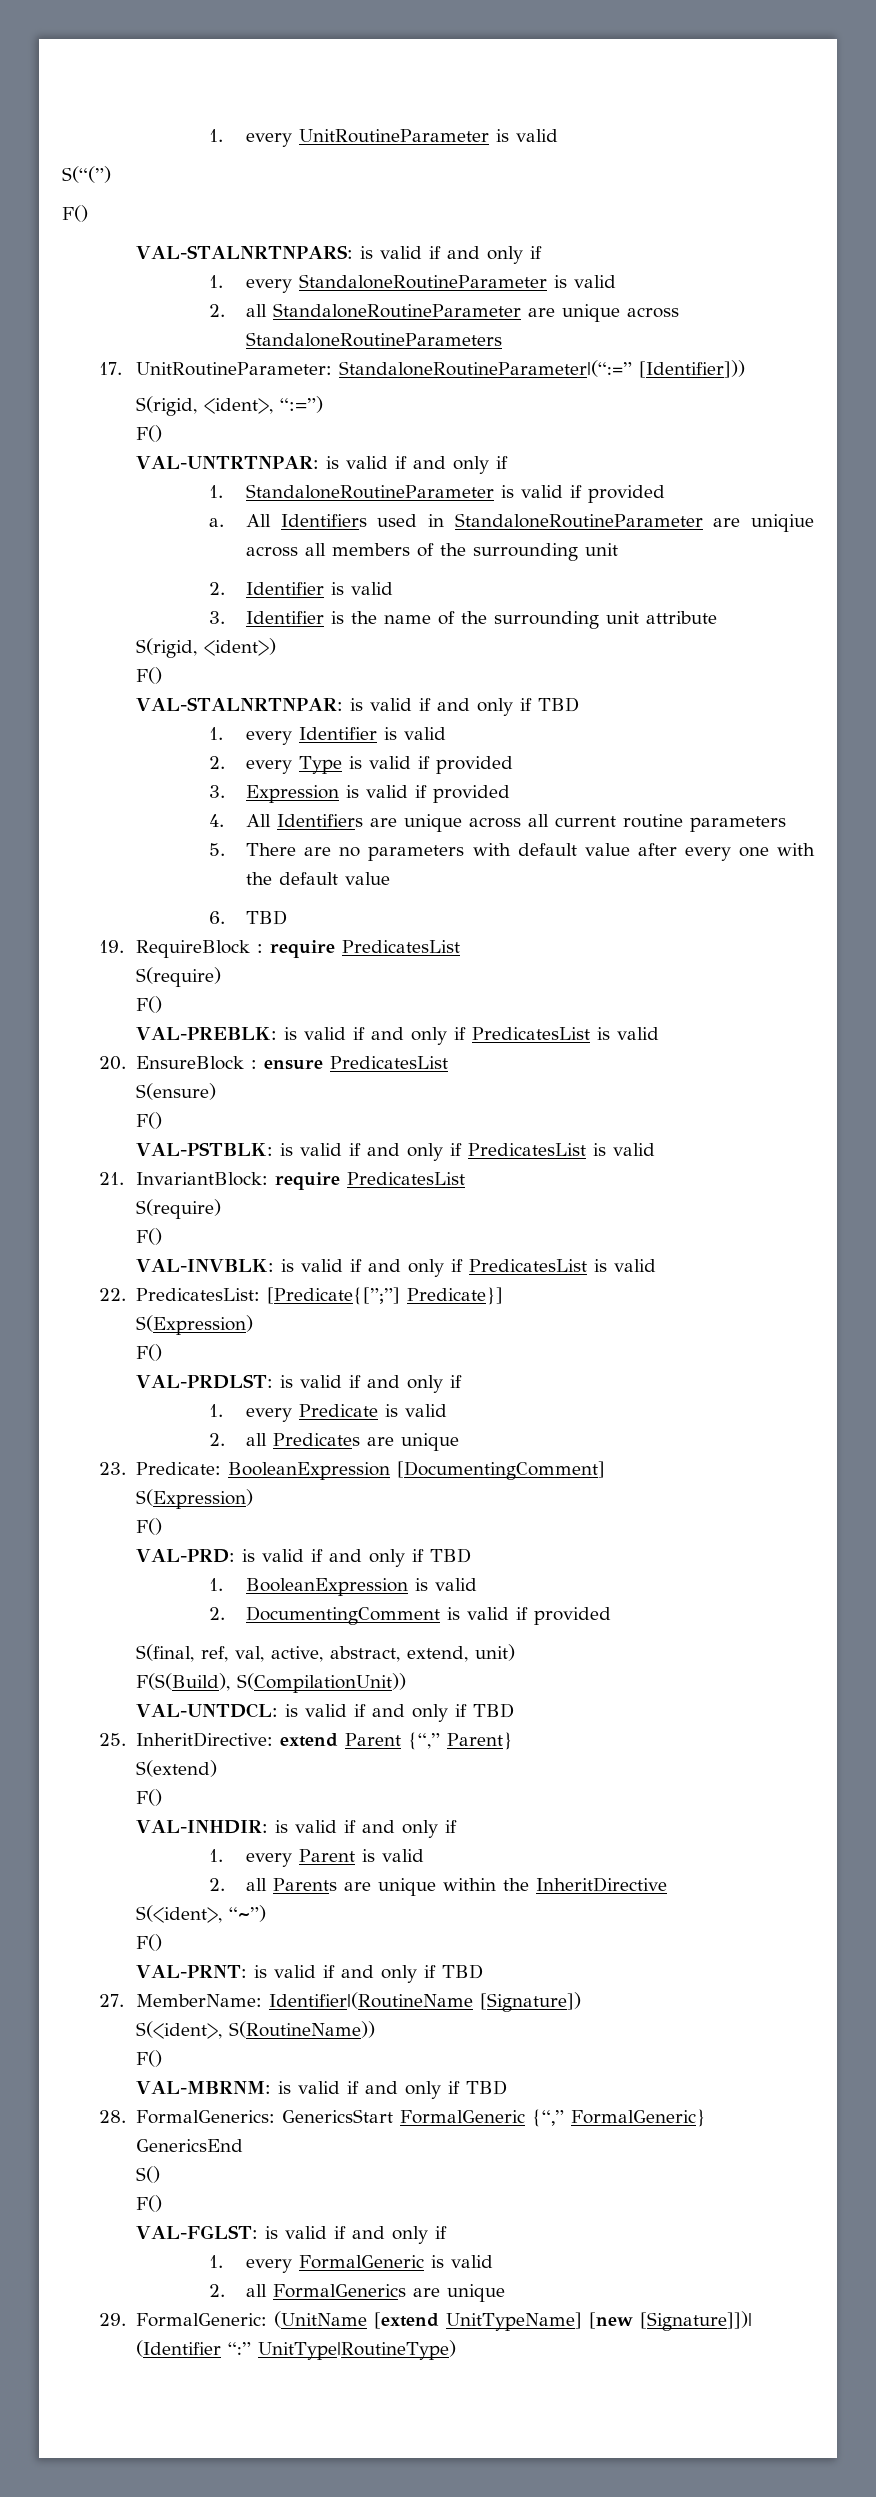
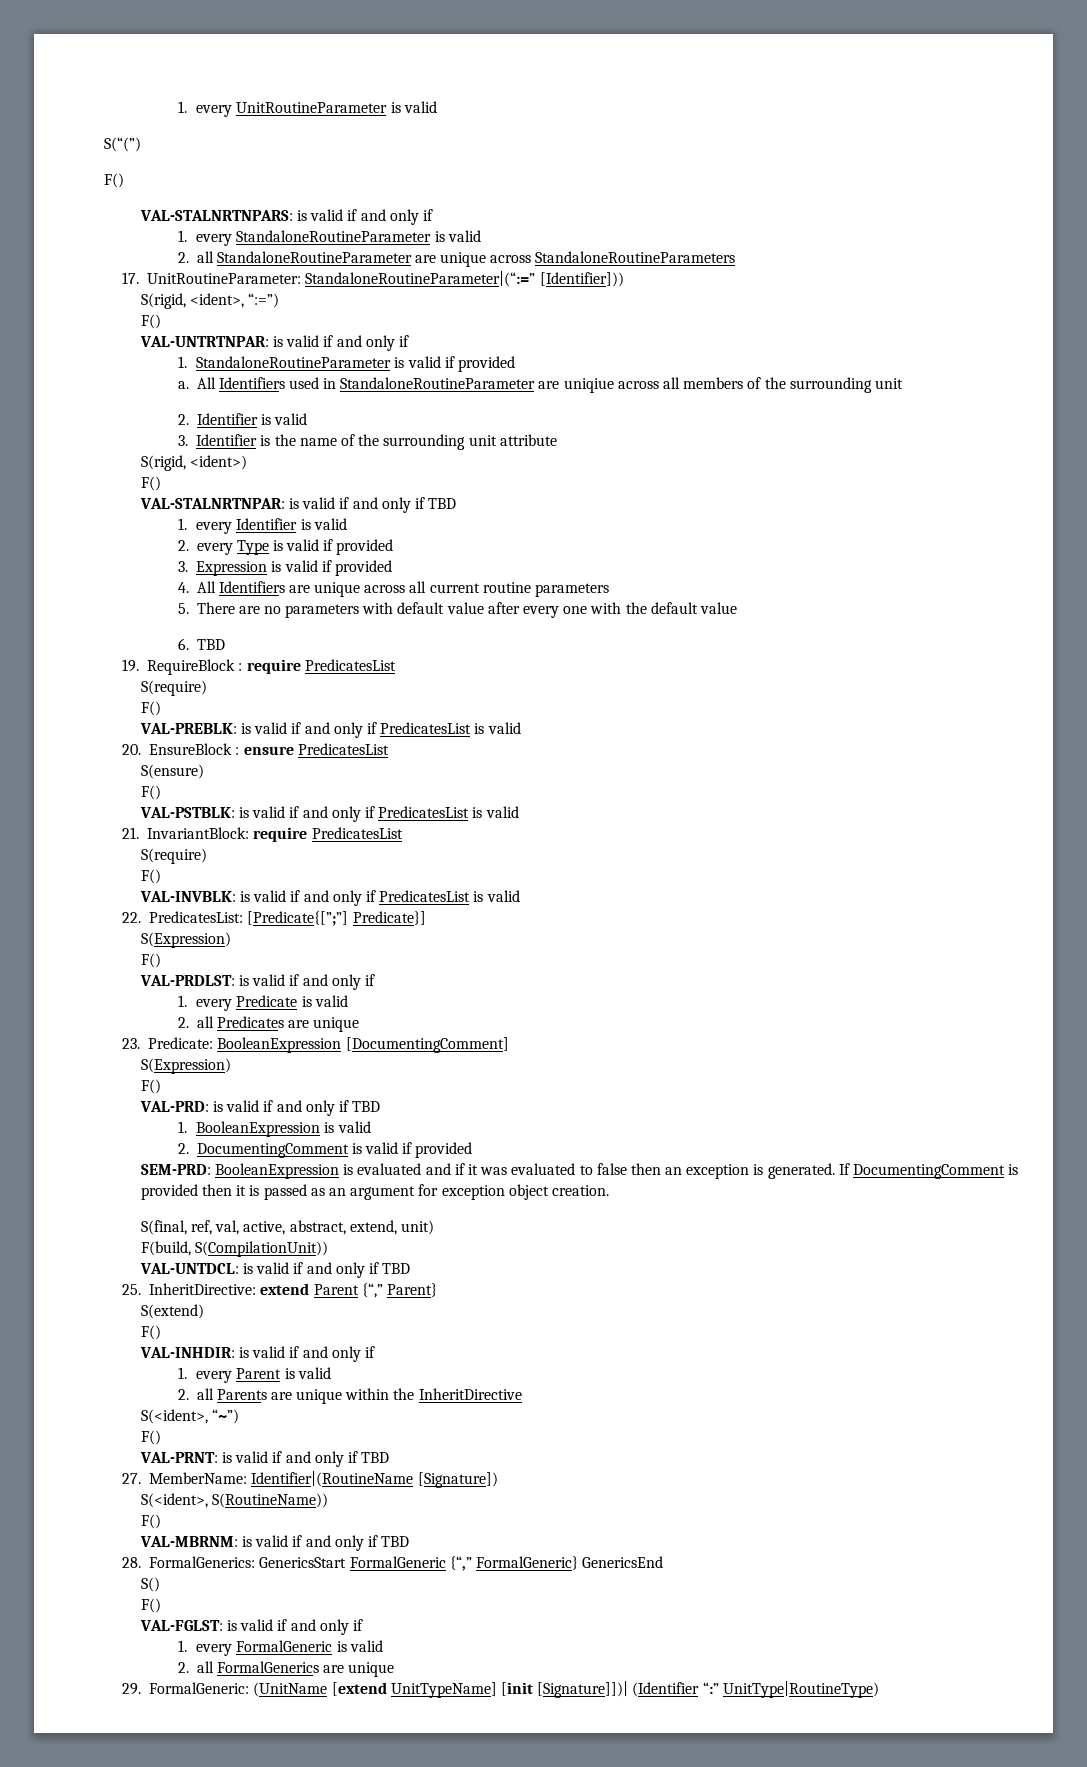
+ SEM-PRD: BooleanExpression is evaluated and if it was evaluated to false then an exception is generated. If DocumentingComment is provided then it is passed as an argument for exception object creation.
- F(S(Build), S(CompilationUnit))
+ F(build, S(CompilationUnit))
- 29. FormalGeneric: (UnitName [extend UnitTypeName] [new [Signature]])| (Identifier “:” UnitType|RoutineType)
+ 29. FormalGeneric: (UnitName [extend UnitTypeName] [init [Signature]])| (Identifier “:” UnitType|RoutineType)

